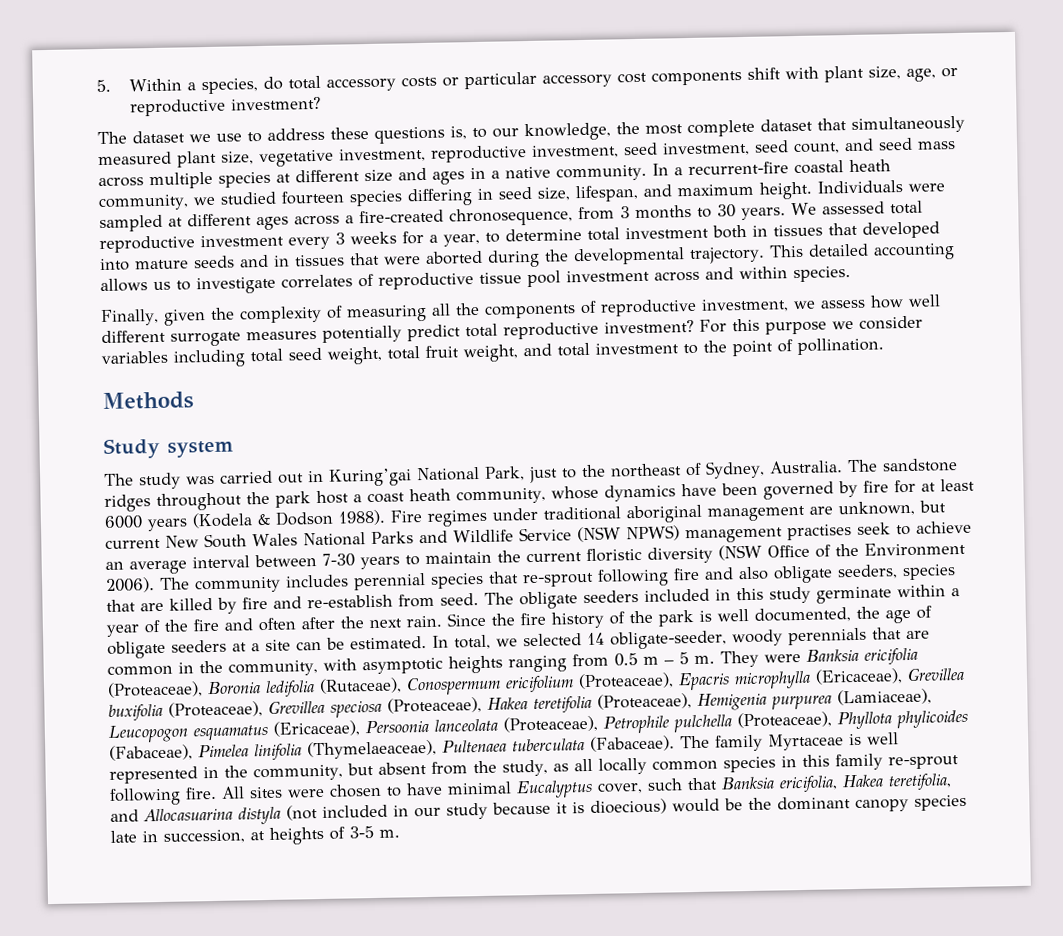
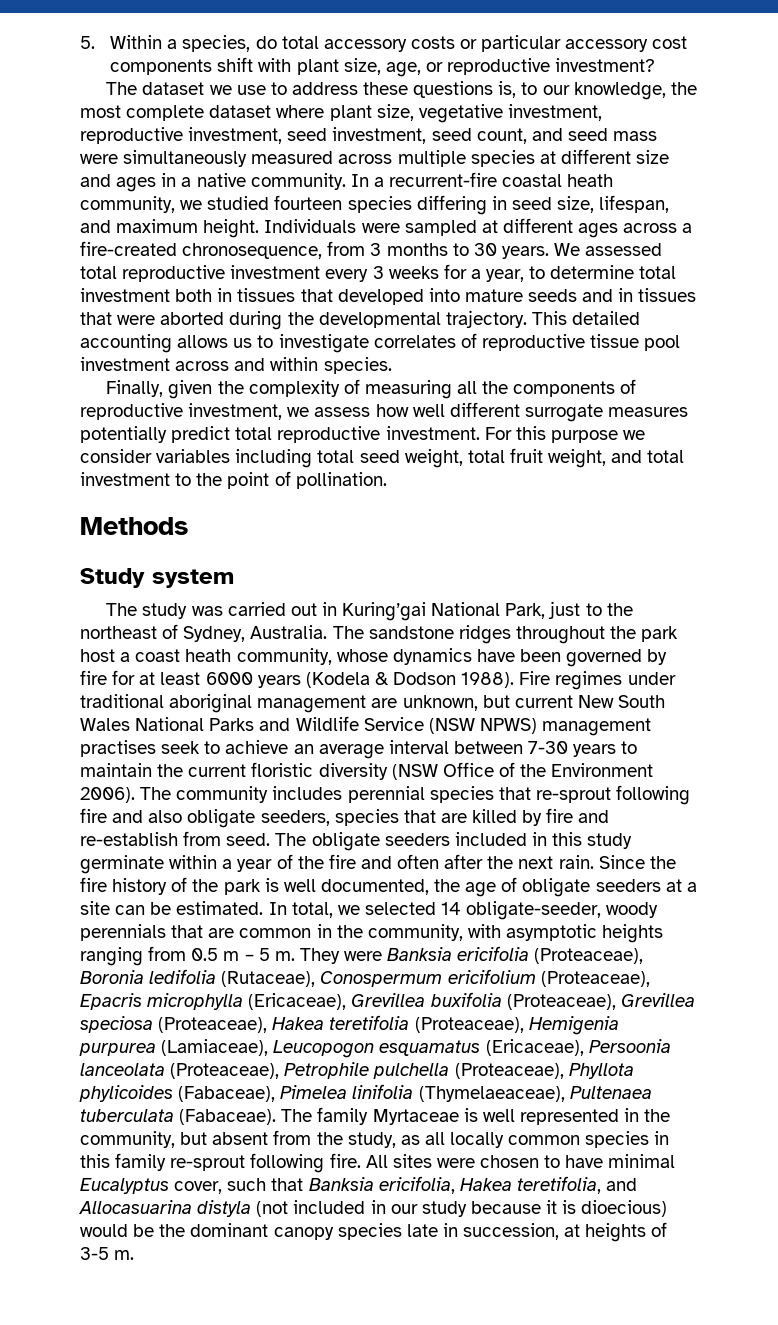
- The dataset we use to address these questions is, to our knowledge, the most complete dataset that simultaneously measured plant size, vegetative investment, reproductive investment, seed investment, seed count, and seed mass across multiple species at different size and ages in a native community.
+ The dataset we use to address these questions is, to our knowledge, the most complete dataset where plant size, vegetative investment, reproductive investment, seed investment, seed count, and seed mass were simultaneously measured across multiple species at different size and ages in a native community.
- Finally, given the complexity of measuring all the components of reproductive investment, we assess how well different surrogate measures potentially predict total reproductive investment?
+ Finally, given the complexity of measuring all the components of reproductive investment, we assess how well different surrogate measures potentially predict total reproductive investment.

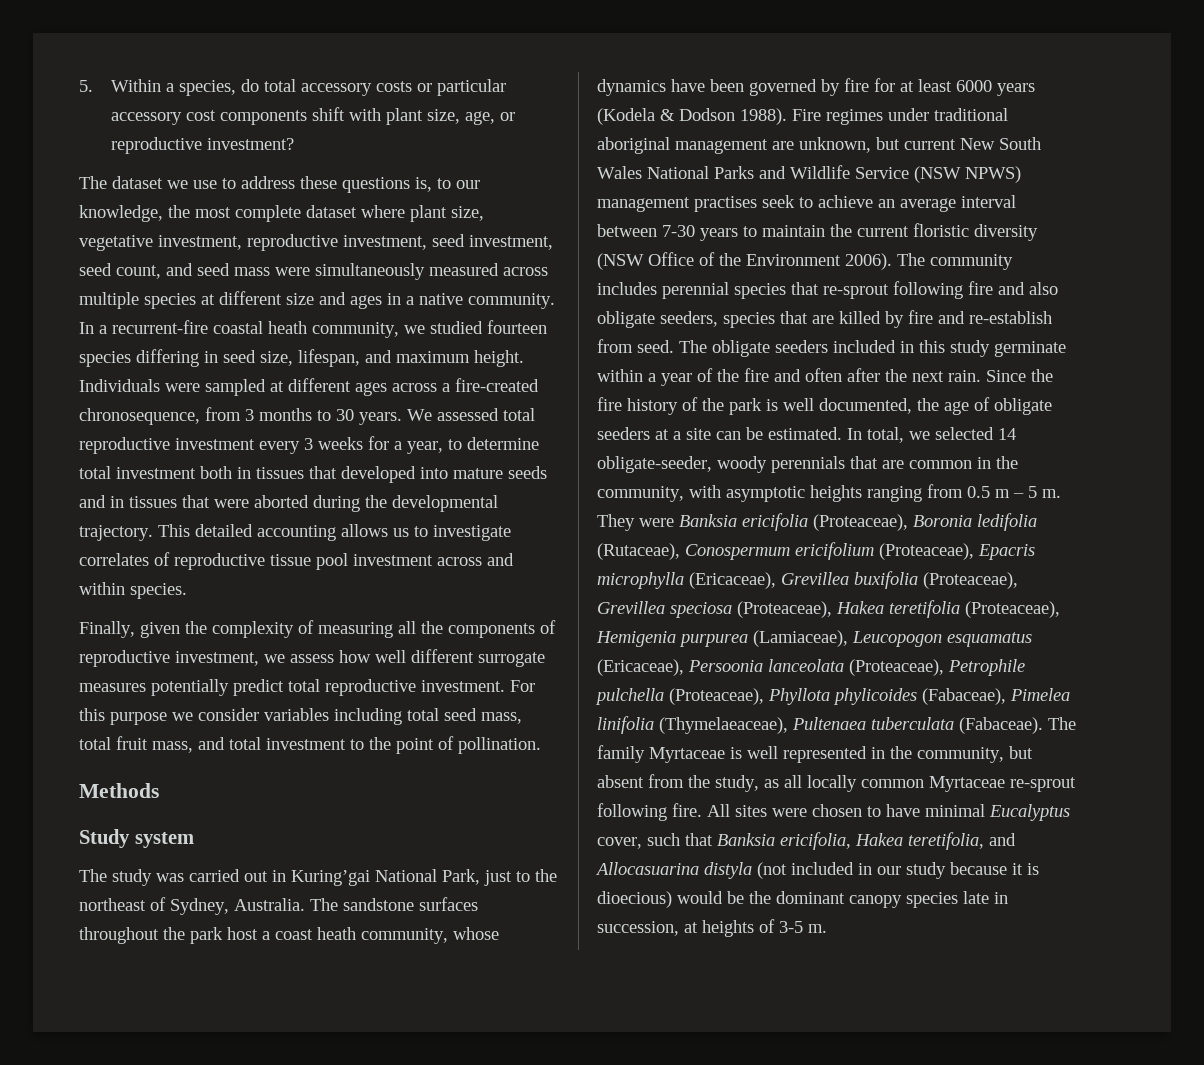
- For this purpose we consider variables including total seed weight, total fruit weight, and total investment to the point of pollination.
+ For this purpose we consider variables including total seed mass, total fruit mass, and total investment to the point of pollination.
- The sandstone ridges throughout the park host a coast heath community, whose dynamics have been governed by fire for at least 6000 years (Kodela & Dodson 1988).
+ The sandstone surfaces throughout the park host a coast heath community, whose dynamics have been governed by fire for at least 6000 years (Kodela & Dodson 1988).
- The family Myrtaceae is well represented in the community, but absent from the study, as all locally common species in this family re-sprout following fire.
+ The family Myrtaceae is well represented in the community, but absent from the study, as all locally common Myrtaceae re-sprout following fire.

